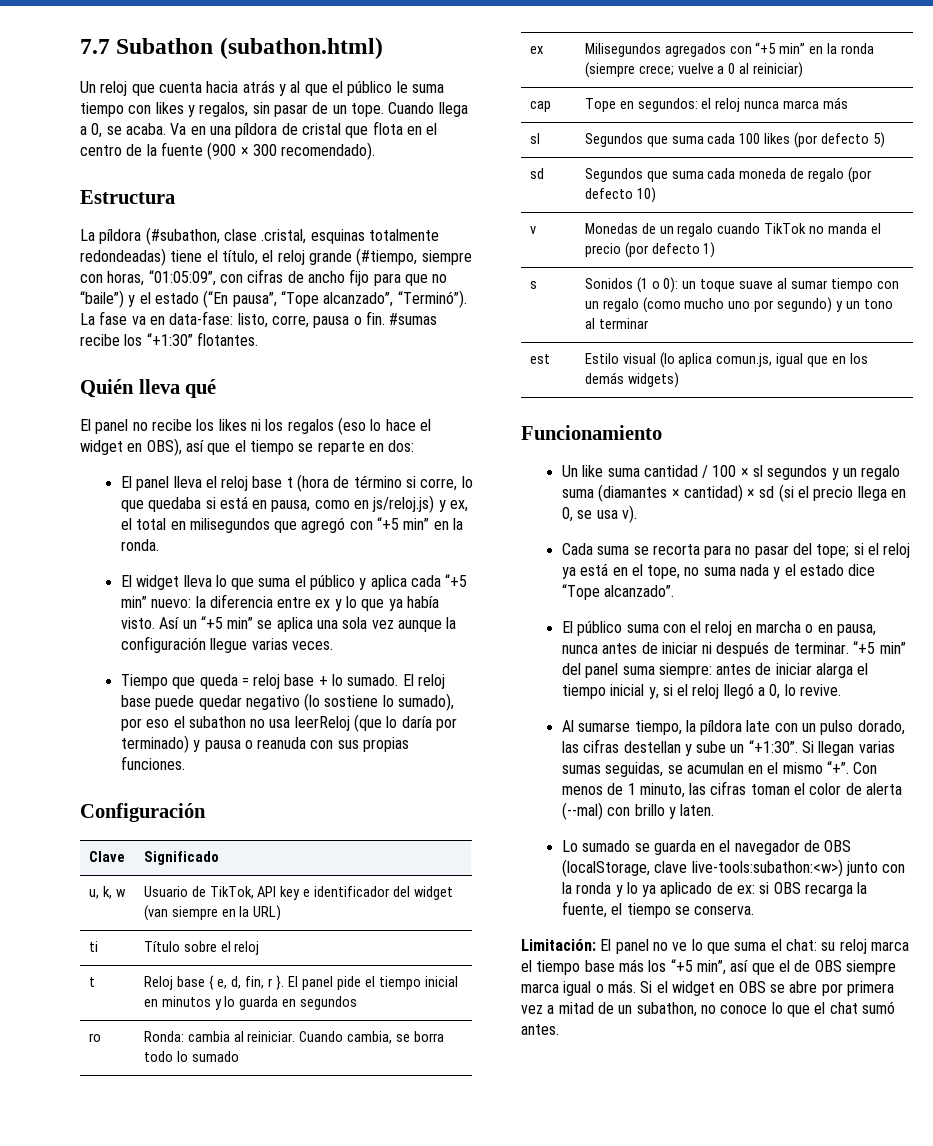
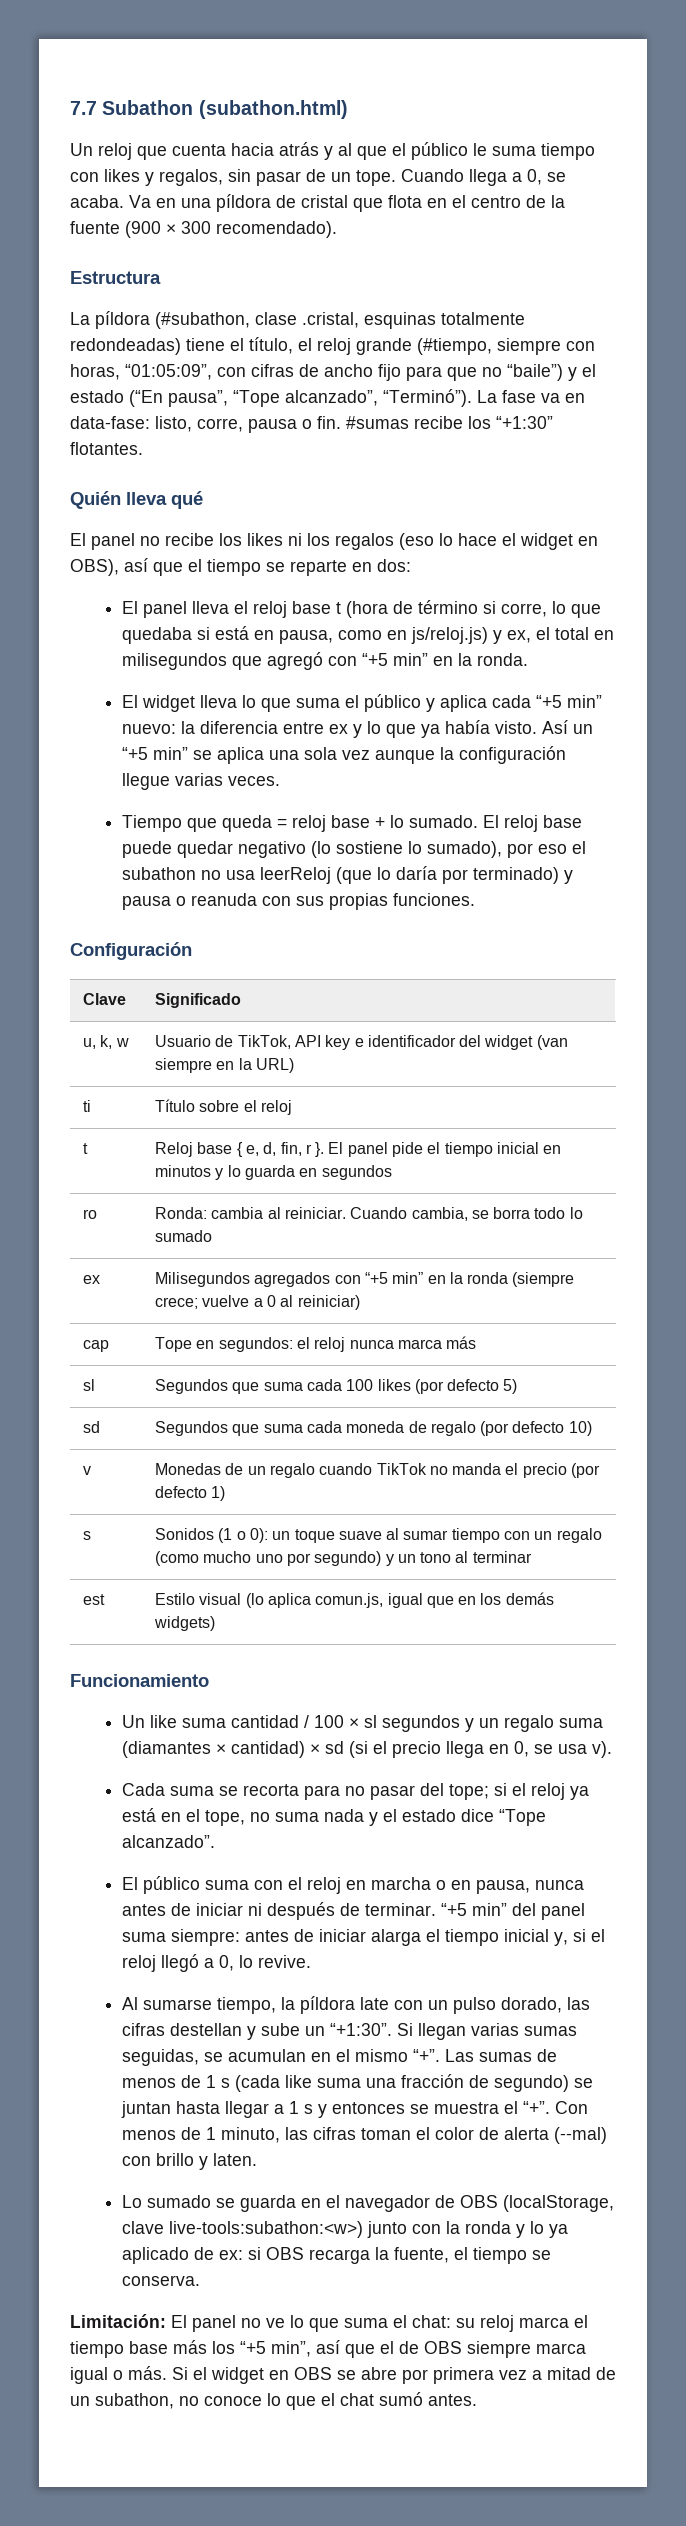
+ Las sumas de menos de 1 s (cada like suma una fracción de segundo) se juntan hasta llegar a 1 s y entonces se muestra el “+”.

